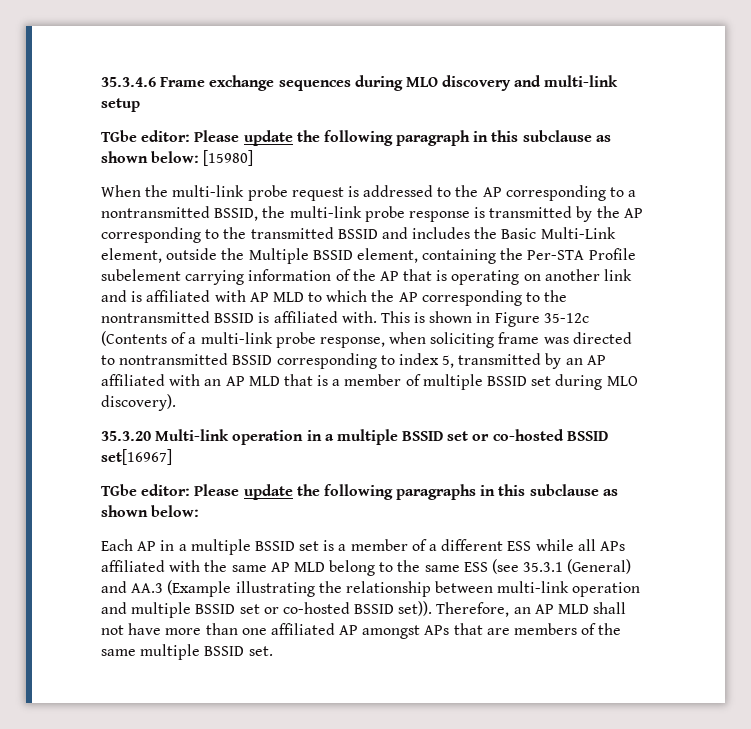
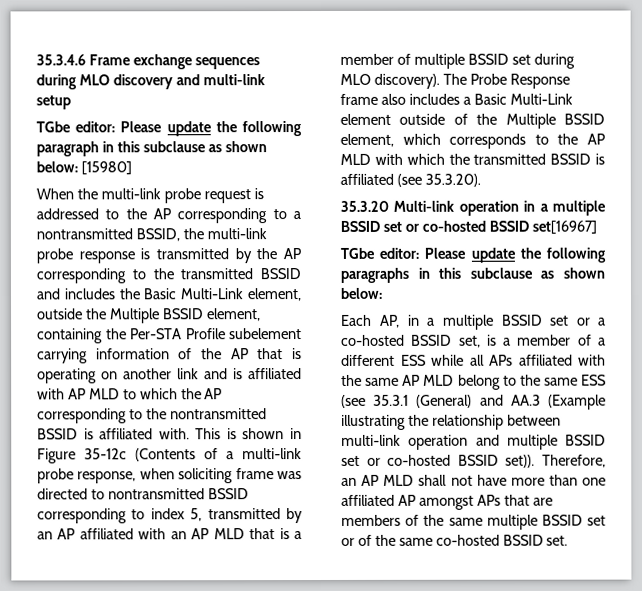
+ The Probe Response frame also includes a Basic Multi-Link element outside of the Multiple BSSID element, which corresponds to the AP MLD with which the transmitted BSSID is affiliated (see 35.3.20).
- Each AP in a multiple BSSID set is a member of a different ESS while all APs affiliated with the same AP MLD belong to the same ESS (see 35.3.1 (General) and AA.3 (Example illustrating the relationship between multi-link operation and multiple BSSID set or co-hosted BSSID set)).
+ Each AP, in a multiple BSSID set or a co-hosted BSSID set, is a member of a different ESS while all APs affiliated with the same AP MLD belong to the same ESS (see 35.3.1 (General) and AA.3 (Example illustrating the relationship between multi-link operation and multiple BSSID set or co-hosted BSSID set)).
- Therefore, an AP MLD shall not have more than one affiliated AP amongst APs that are members of the same multiple BSSID set.
+ Therefore, an AP MLD shall not have more than one affiliated AP amongst APs that are members of the same multiple BSSID set or of the same co-hosted BSSID set.

